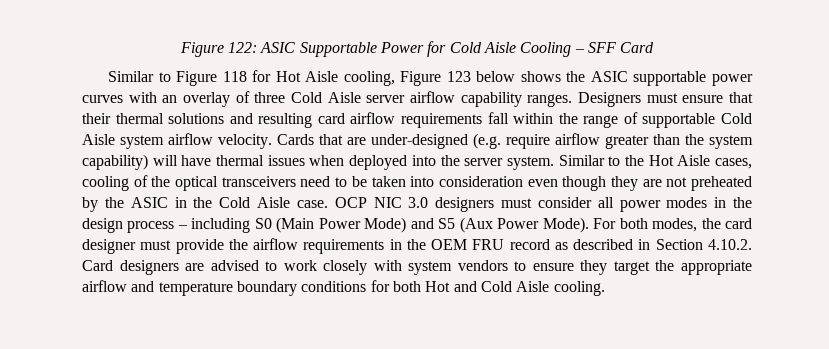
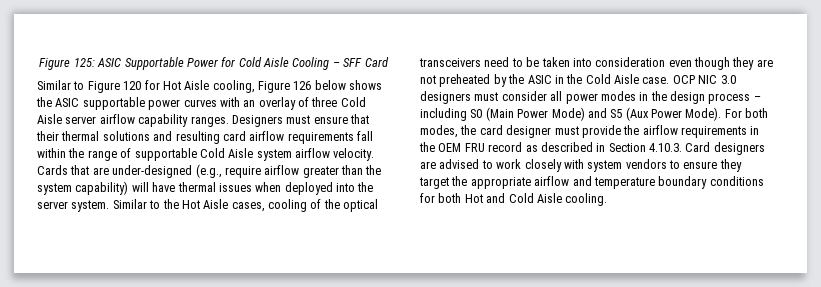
- Figure 122: ASIC Supportable Power for Cold Aisle Cooling – SFF Card
+ Figure 125: ASIC Supportable Power for Cold Aisle Cooling – SFF Card
- Similar to Figure 118 for Hot Aisle cooling, Figure 123 below shows the ASIC supportable power curves with an overlay of three Cold Aisle server airflow capability ranges.
+ Similar to Figure 120 for Hot Aisle cooling, Figure 126 below shows the ASIC supportable power curves with an overlay of three Cold Aisle server airflow capability ranges.
- Cards that are under-designed (e.g. require airflow greater than the system capability) will have thermal issues when deployed into the server system.
+ Cards that are under-designed (e.g., require airflow greater than the system capability) will have thermal issues when deployed into the server system.
- For both modes, the card designer must provide the airflow requirements in the OEM FRU record as described in Section 4.10.2. Card designers are advised to work closely with system vendors to ensure they target the appropriate airflow and temperature boundary conditions for both Hot and Cold Aisle cooling.
+ For both modes, the card designer must provide the airflow requirements in the OEM FRU record as described in Section 4.10.3. Card designers are advised to work closely with system vendors to ensure they target the appropriate airflow and temperature boundary conditions for both Hot and Cold Aisle cooling.

